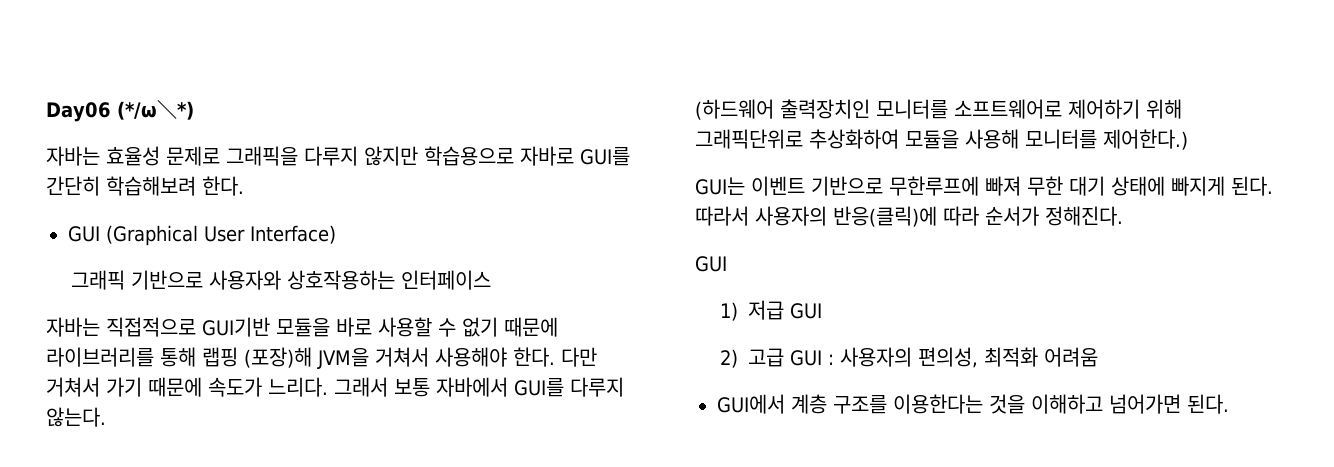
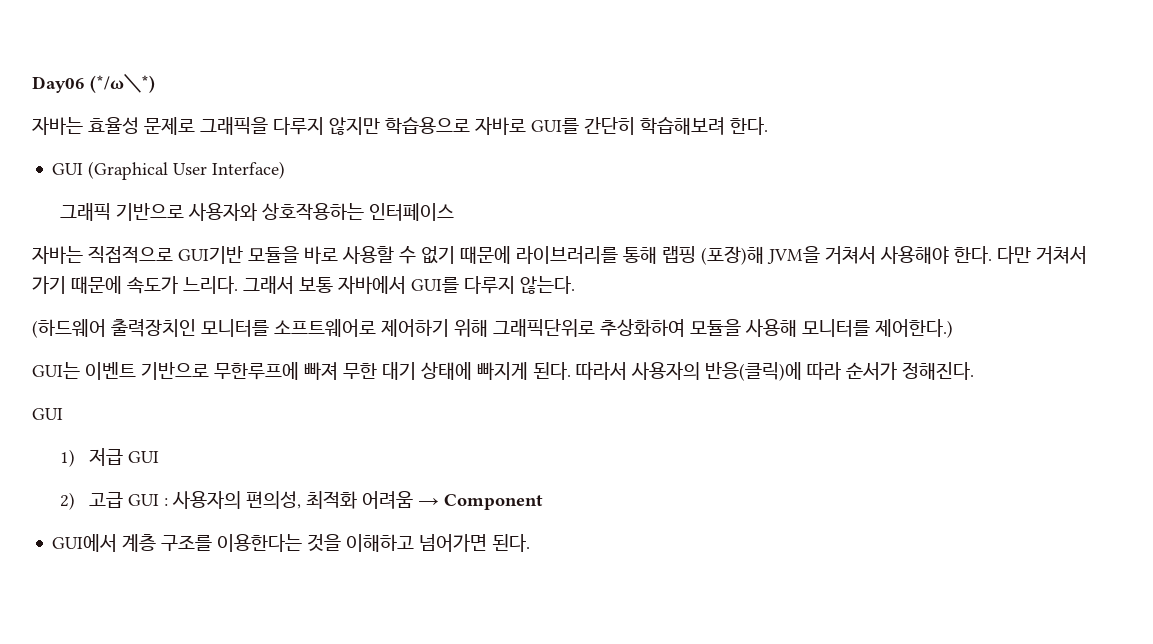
- 2) 고급 GUI : 사용자의 편의성, 최적화 어려움
+ 2) 고급 GUI : 사용자의 편의성, 최적화 어려움 → Component

